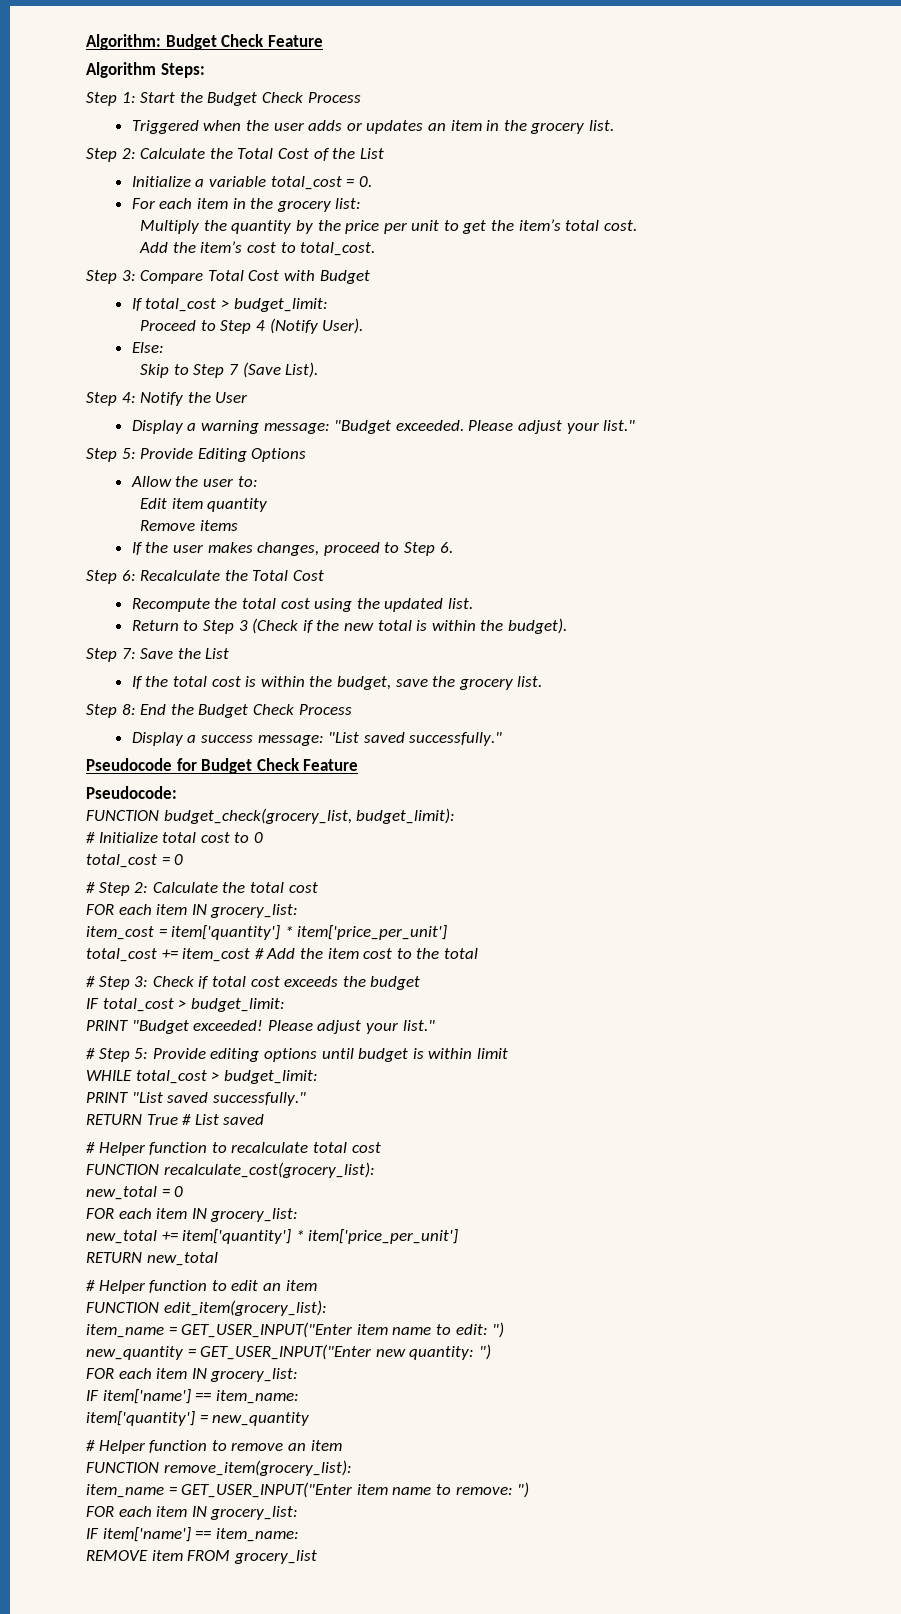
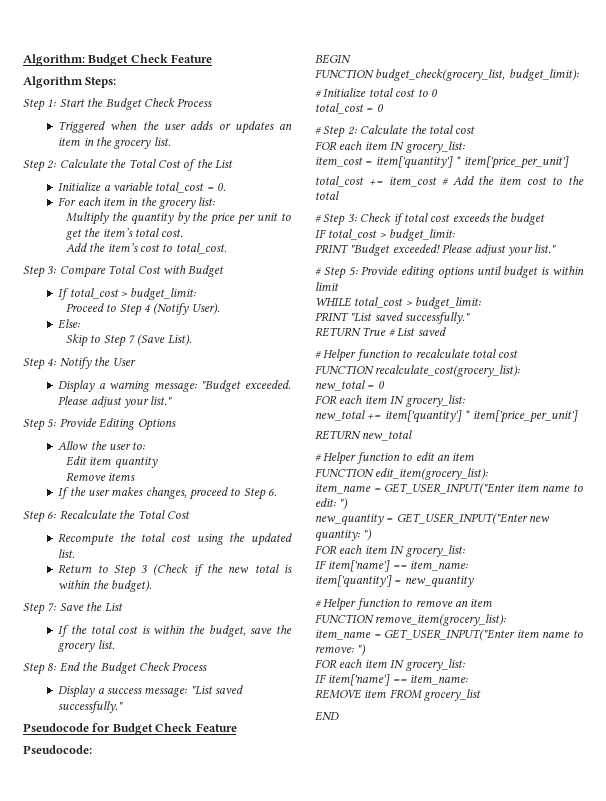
+ BEGIN
+ END

